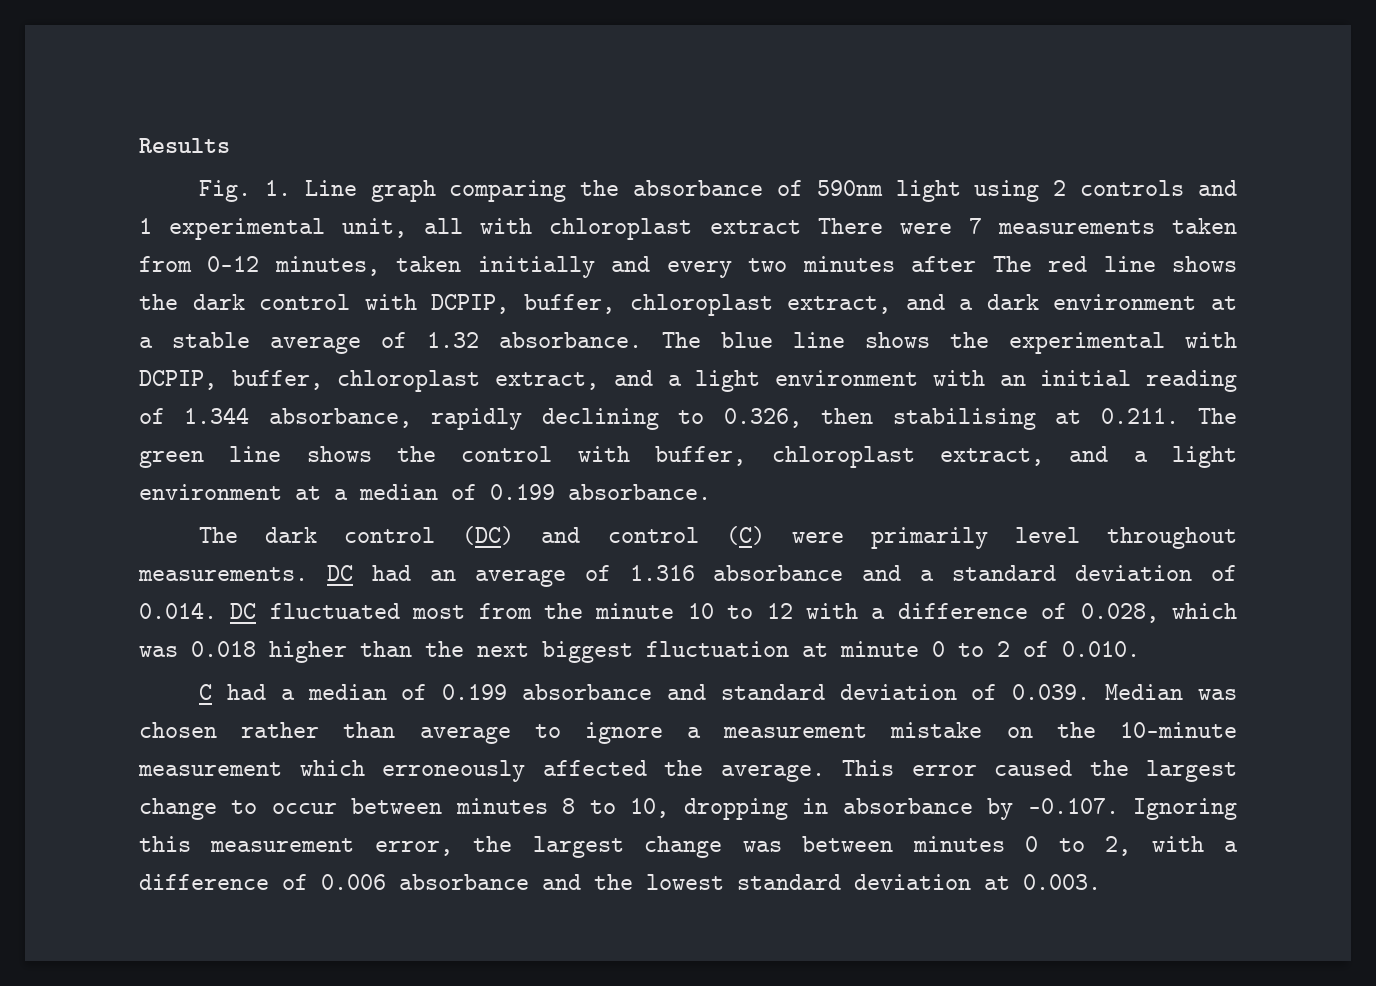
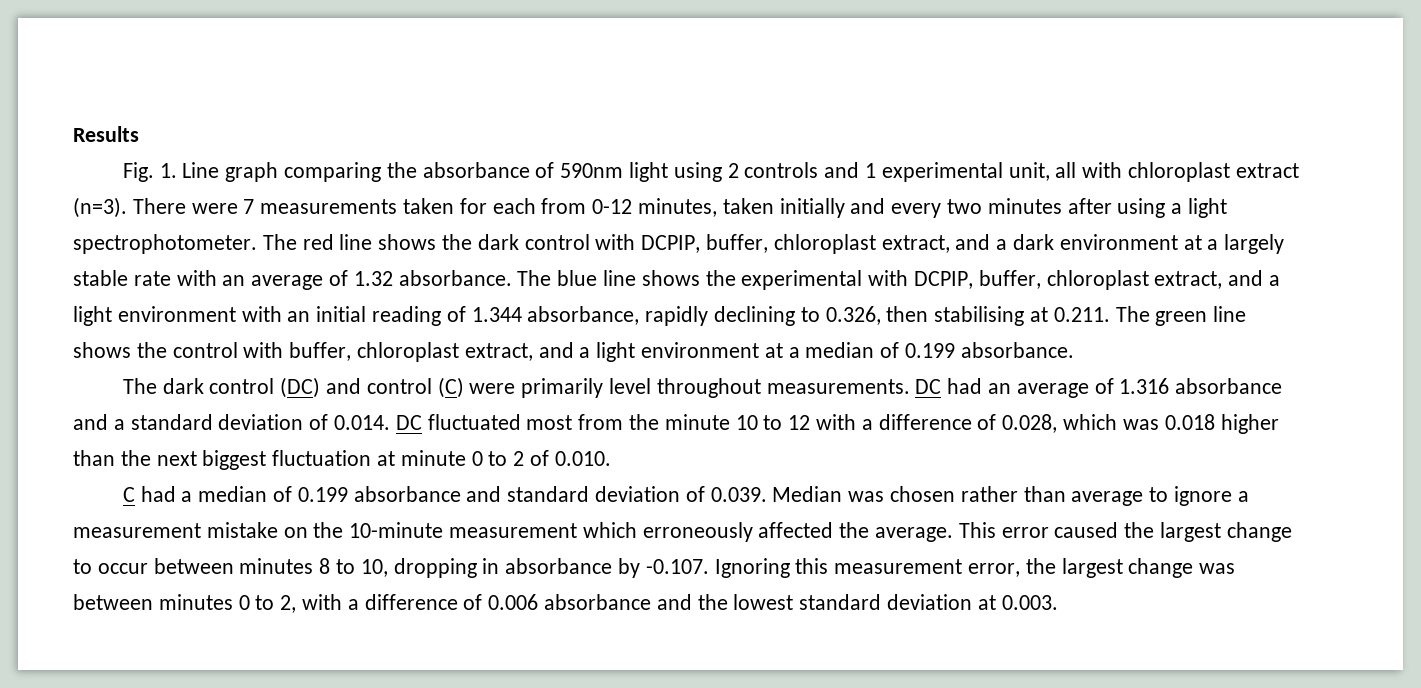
- Fig. 1. Line graph comparing the absorbance of 590nm light using 2 controls and 1 experimental unit, all with chloroplast extract There were 7 measurements taken from 0-12 minutes, taken initially and every two minutes after The red line shows the dark control with DCPIP, buffer, chloroplast extract, and a dark environment at a stable average of 1.32 absorbance.
+ Fig. 1. Line graph comparing the absorbance of 590nm light using 2 controls and 1 experimental unit, all with chloroplast extract (n=3). There were 7 measurements taken for each from 0-12 minutes, taken initially and every two minutes after using a light spectrophotometer. The red line shows the dark control with DCPIP, buffer, chloroplast extract, and a dark environment at a largely stable rate with an average of 1.32 absorbance.

